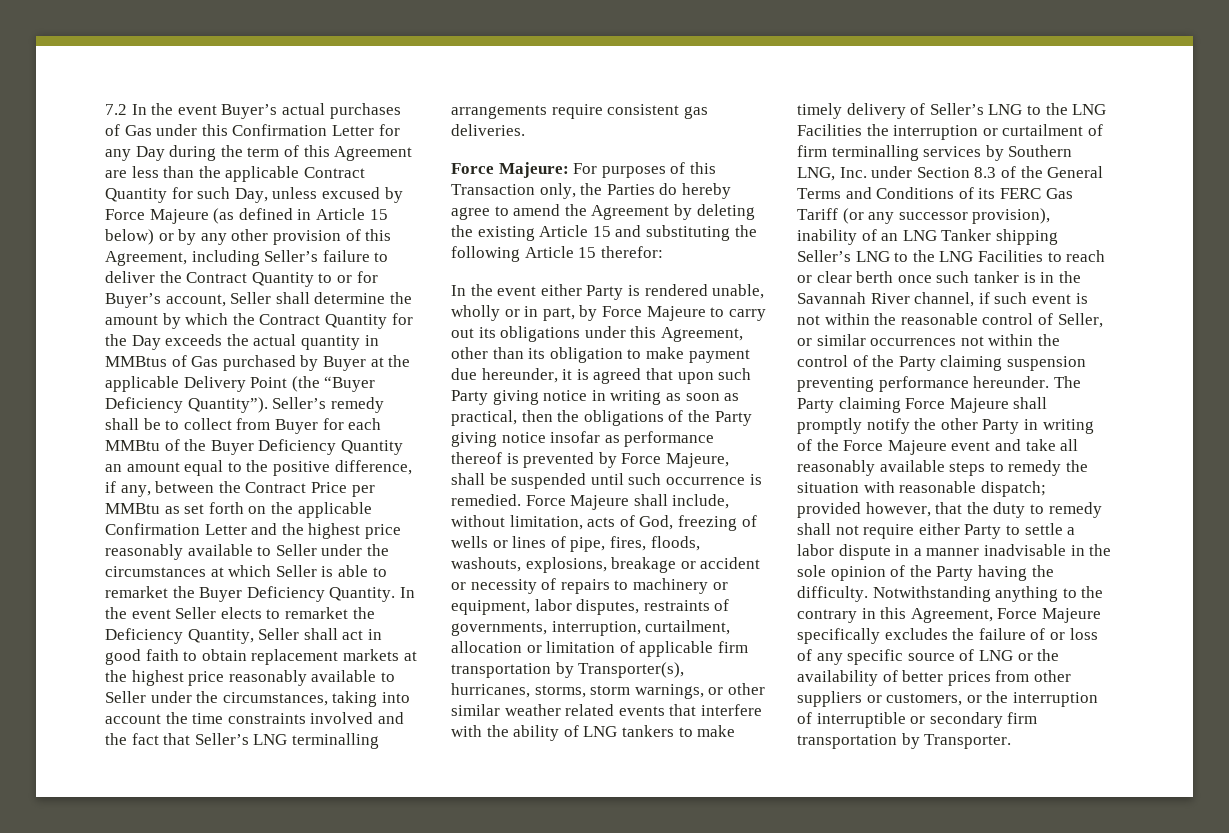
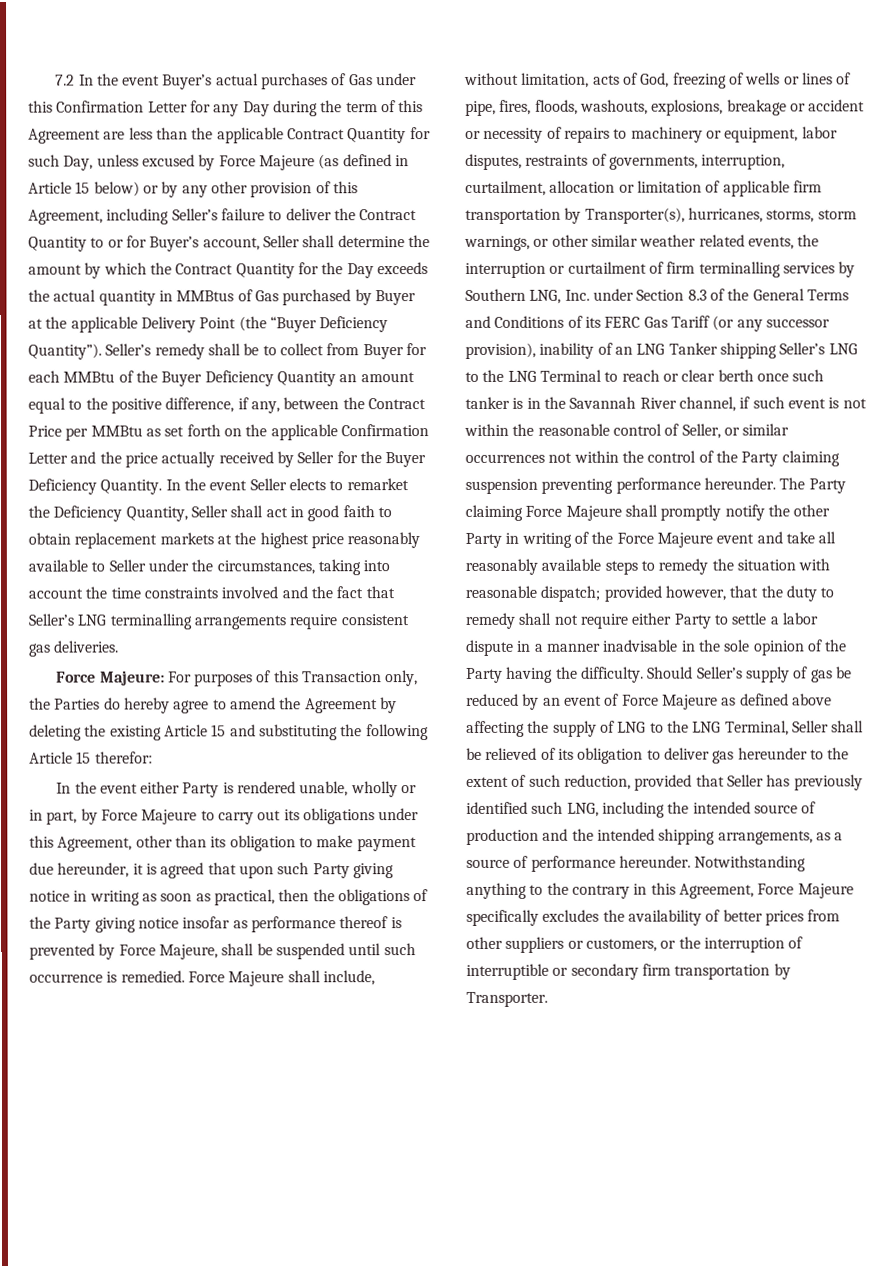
- Seller’s remedy shall be to collect from Buyer for each MMBtu of the Buyer Deficiency Quantity an amount equal to the positive difference, if any, between the Contract Price per MMBtu as set forth on the applicable Confirmation Letter and the highest price reasonably available to Seller under the circumstances at which Seller is able to remarket the Buyer Deficiency Quantity.
+ Seller’s remedy shall be to collect from Buyer for each MMBtu of the Buyer Deficiency Quantity an amount equal to the positive difference, if any, between the Contract Price per MMBtu as set forth on the applicable Confirmation Letter and the price actually received by Seller for the Buyer Deficiency Quantity.
- Force Majeure shall include, without limitation, acts of God, freezing of wells or lines of pipe, fires, floods, washouts, explosions, breakage or accident or necessity of repairs to machinery or equipment, labor disputes, restraints of governments, interruption, curtailment, allocation or limitation of applicable firm transportation by Transporter(s), hurricanes, storms, storm warnings, or other similar weather related events that interfere with the ability of LNG tankers to make timely delivery of Seller’s LNG to the LNG Facilities the interruption or curtailment of firm terminalling services by Southern LNG, Inc. under Section 8.3 of the General Terms and Conditions of its FERC Gas Tariff (or any successor provision), inability of an LNG Tanker shipping Seller’s LNG to the LNG Facilities to reach or clear berth once such tanker is in the Savannah River channel, if such event is not within the reasonable control of Seller, or similar occurrences not within the control of the Party claiming suspension preventing performance hereunder.
+ Force Majeure shall include, without limitation, acts of God, freezing of wells or lines of pipe, fires, floods, washouts, explosions, breakage or accident or necessity of repairs to machinery or equipment, labor disputes, restraints of governments, interruption, curtailment, allocation or limitation of applicable firm transportation by Transporter(s), hurricanes, storms, storm warnings, or other similar weather related events, the interruption or curtailment of firm terminalling services by Southern LNG, Inc. under Section 8.3 of the General Terms and Conditions of its FERC Gas Tariff (or any successor provision), inability of an LNG Tanker shipping Seller’s LNG to the LNG Terminal to reach or clear berth once such tanker is in the Savannah River channel, if such event is not within the reasonable control of Seller, or similar occurrences not within the control of the Party claiming suspension preventing performance hereunder.
+ Should Seller’s supply of gas be reduced by an event of Force Majeure as defined above affecting the supply of LNG to the LNG Terminal, Seller shall be relieved of its obligation to deliver gas hereunder to the extent of such reduction, provided that Seller has previously identified such LNG, including the intended source of production and the intended shipping arrangements, as a source of performance hereunder.
- Notwithstanding anything to the contrary in this Agreement, Force Majeure specifically excludes the failure of or loss of any specific source of LNG or the availability of better prices from other suppliers or customers, or the interruption of interruptible or secondary firm transportation by Transporter.
+ Notwithstanding anything to the contrary in this Agreement, Force Majeure specifically excludes the availability of better prices from other suppliers or customers, or the interruption of interruptible or secondary firm transportation by Transporter.

